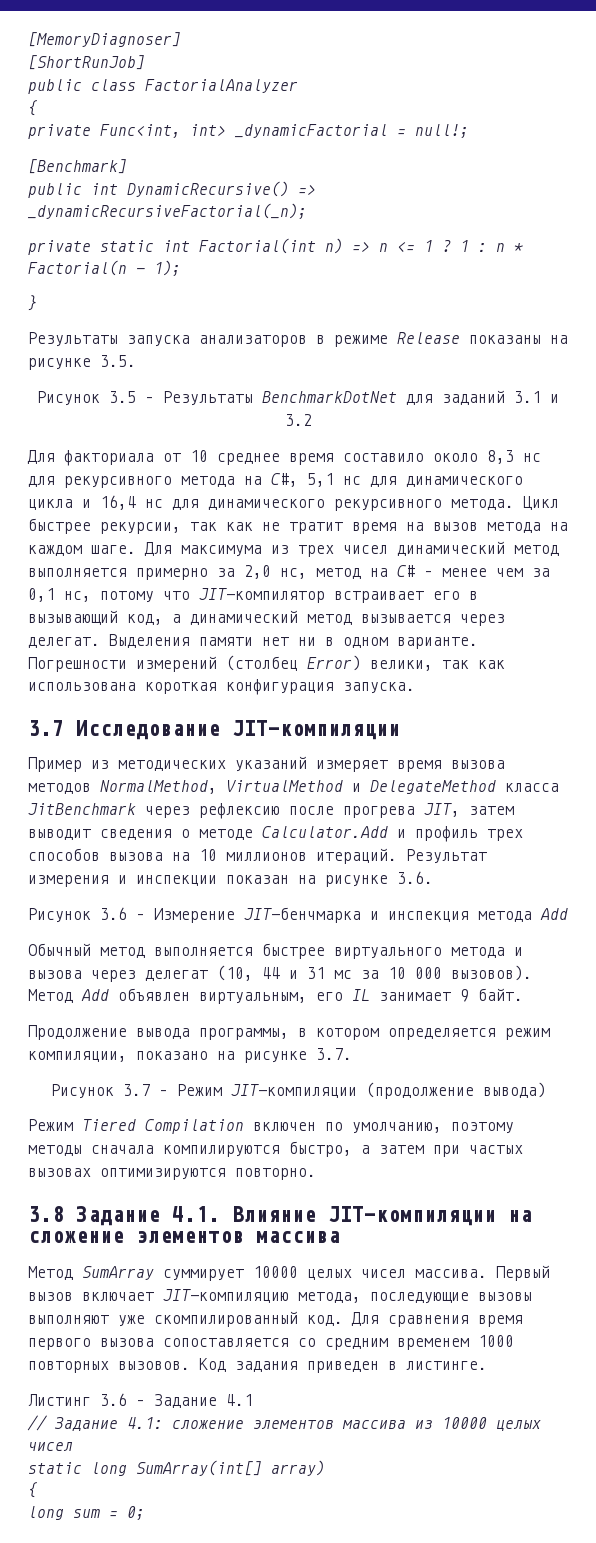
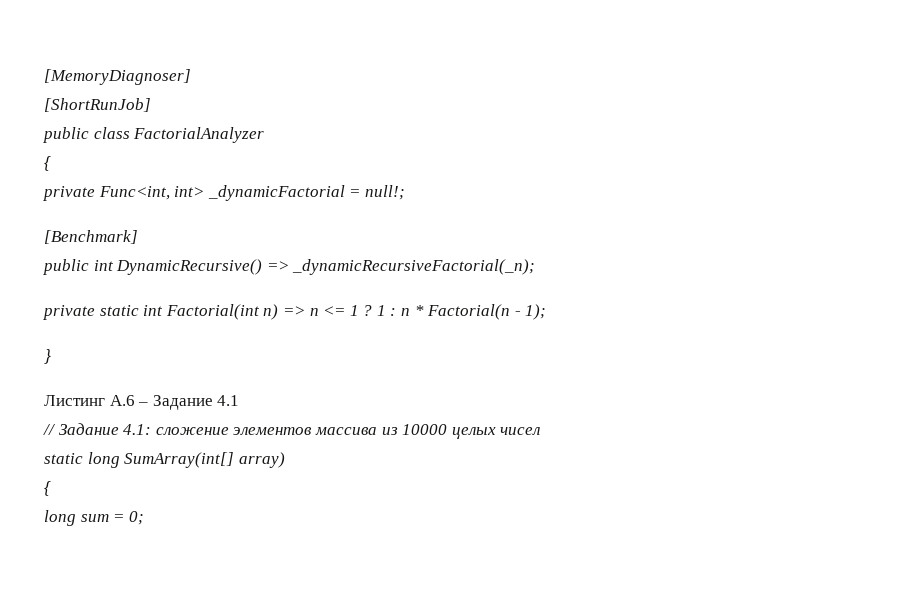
- Результаты запуска анализаторов в режиме Release показаны на рисунке 3.5.
- Рисунок 3.5 – Результаты BenchmarkDotNet для заданий 3.1 и 3.2
- Для факториала от 10 среднее время составило около 8,3 нс для рекурсивного метода на C#, 5,1 нс для динамического цикла и 16,4 нс для динамического рекурсивного метода. Цикл быстрее рекурсии, так как не тратит время на вызов метода на каждом шаге. Для максимума из трех чисел динамический метод выполняется примерно за 2,0 нс, метод на C# – менее чем за 0,1 нс, потому что JIT-компилятор встраивает его в вызывающий код, а динамический метод вызывается через делегат. Выделения памяти нет ни в одном варианте. Погрешности измерений (столбец Error) велики, так как использована короткая конфигурация запуска.
- 3.7 Исследование JIT-компиляции
- Пример из методических указаний измеряет время вызова методов NormalMethod, VirtualMethod и DelegateMethod класса JitBenchmark через рефлексию после прогрева JIT, затем выводит сведения о методе Calculator.Add и профиль трех способов вызова на 10 миллионов итераций. Результат измерения и инспекции показан на рисунке 3.6.
- Рисунок 3.6 – Измерение JIT-бенчмарка и инспекция метода Add
- Обычный метод выполняется быстрее виртуального метода и вызова через делегат (10, 44 и 31 мс за 10 000 вызовов). Метод Add объявлен виртуальным, его IL занимает 9 байт.
- Продолжение вывода программы, в котором определяется режим компиляции, показано на рисунке 3.7.
- Рисунок 3.7 – Режим JIT-компиляции (продолжение вывода)
- Режим Tiered Compilation включен по умолчанию, поэтому методы сначала компилируются быстро, а затем при частых вызовах оптимизируются повторно.
- 3.8 Задание 4.1. Влияние JIT-компиляции на сложение элементов массива
- Метод SumArray суммирует 10000 целых чисел массива. Первый вызов включает JIT-компиляцию метода, последующие вызовы выполняют уже скомпилированный код. Для сравнения время первого вызова сопоставляется со средним временем 1000 повторных вызовов. Код задания приведен в листинге.
- Листинг 3.6 – Задание 4.1
+ Листинг А.6 – Задание 4.1

